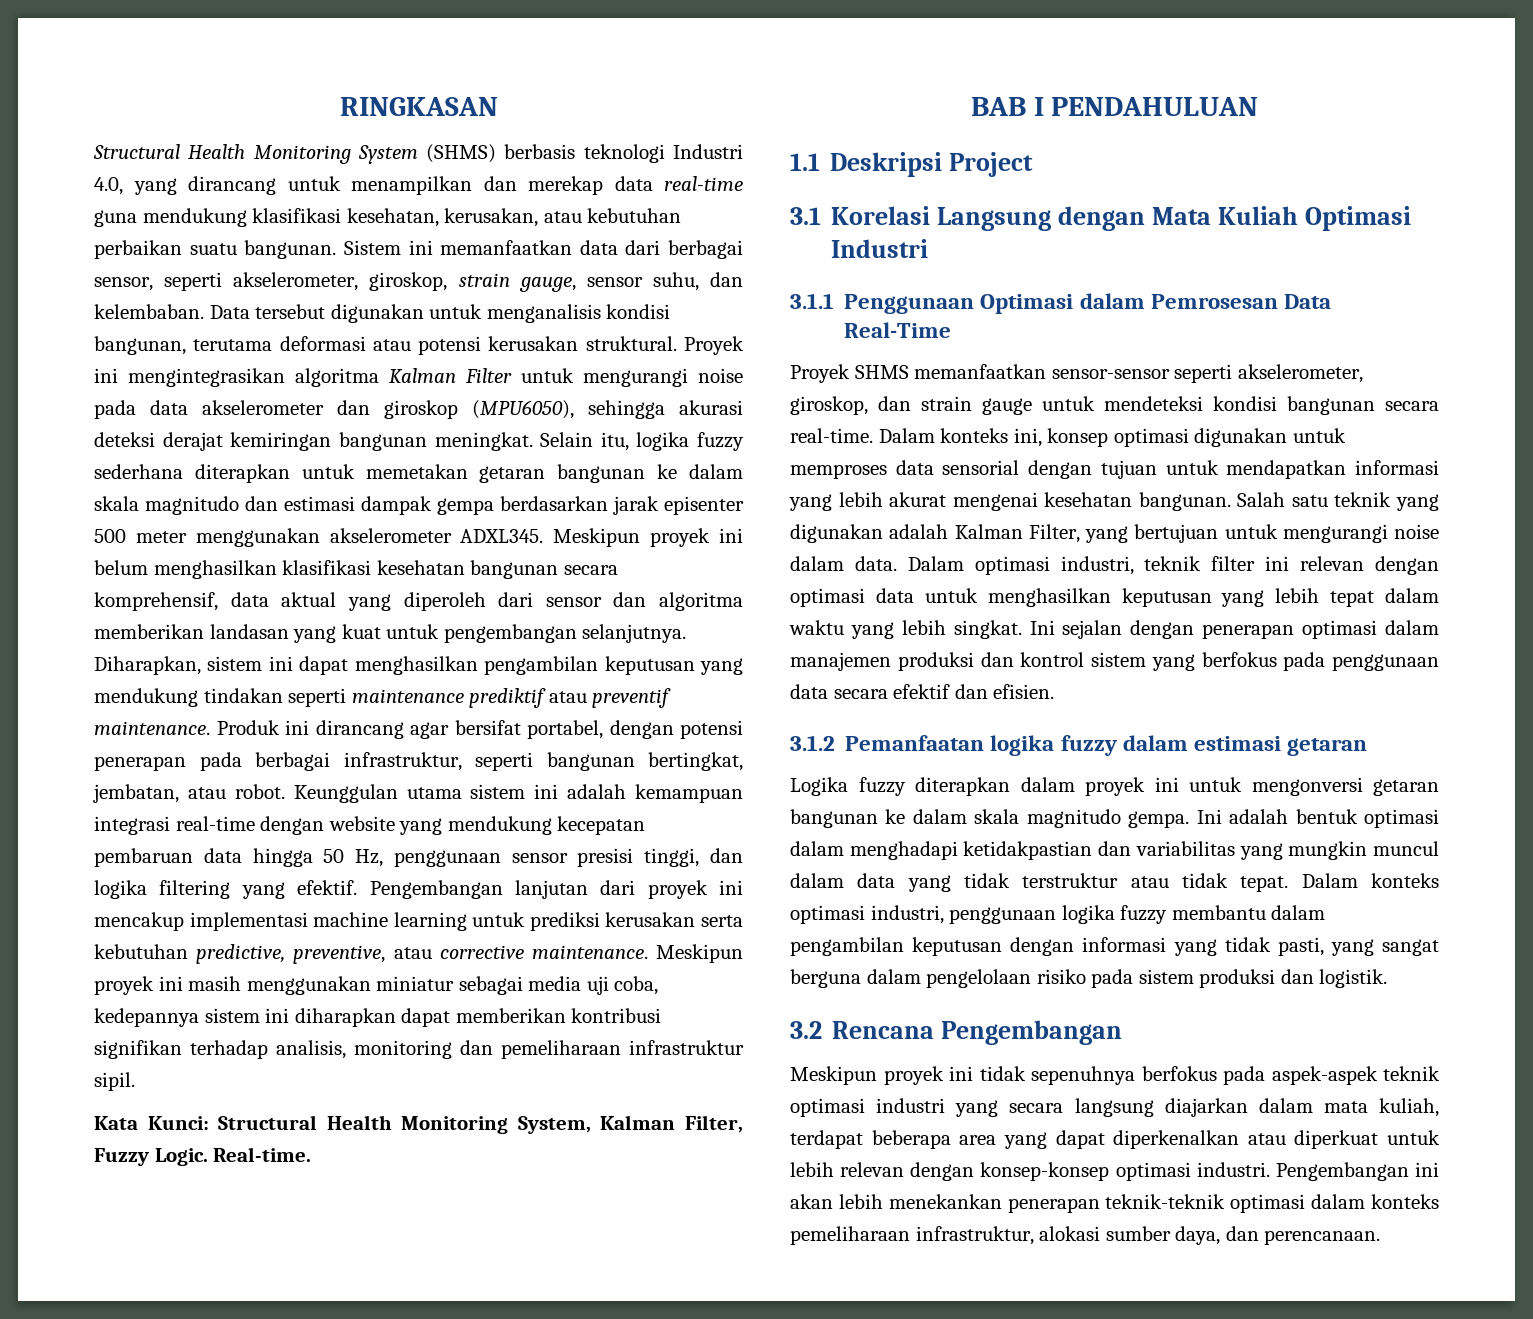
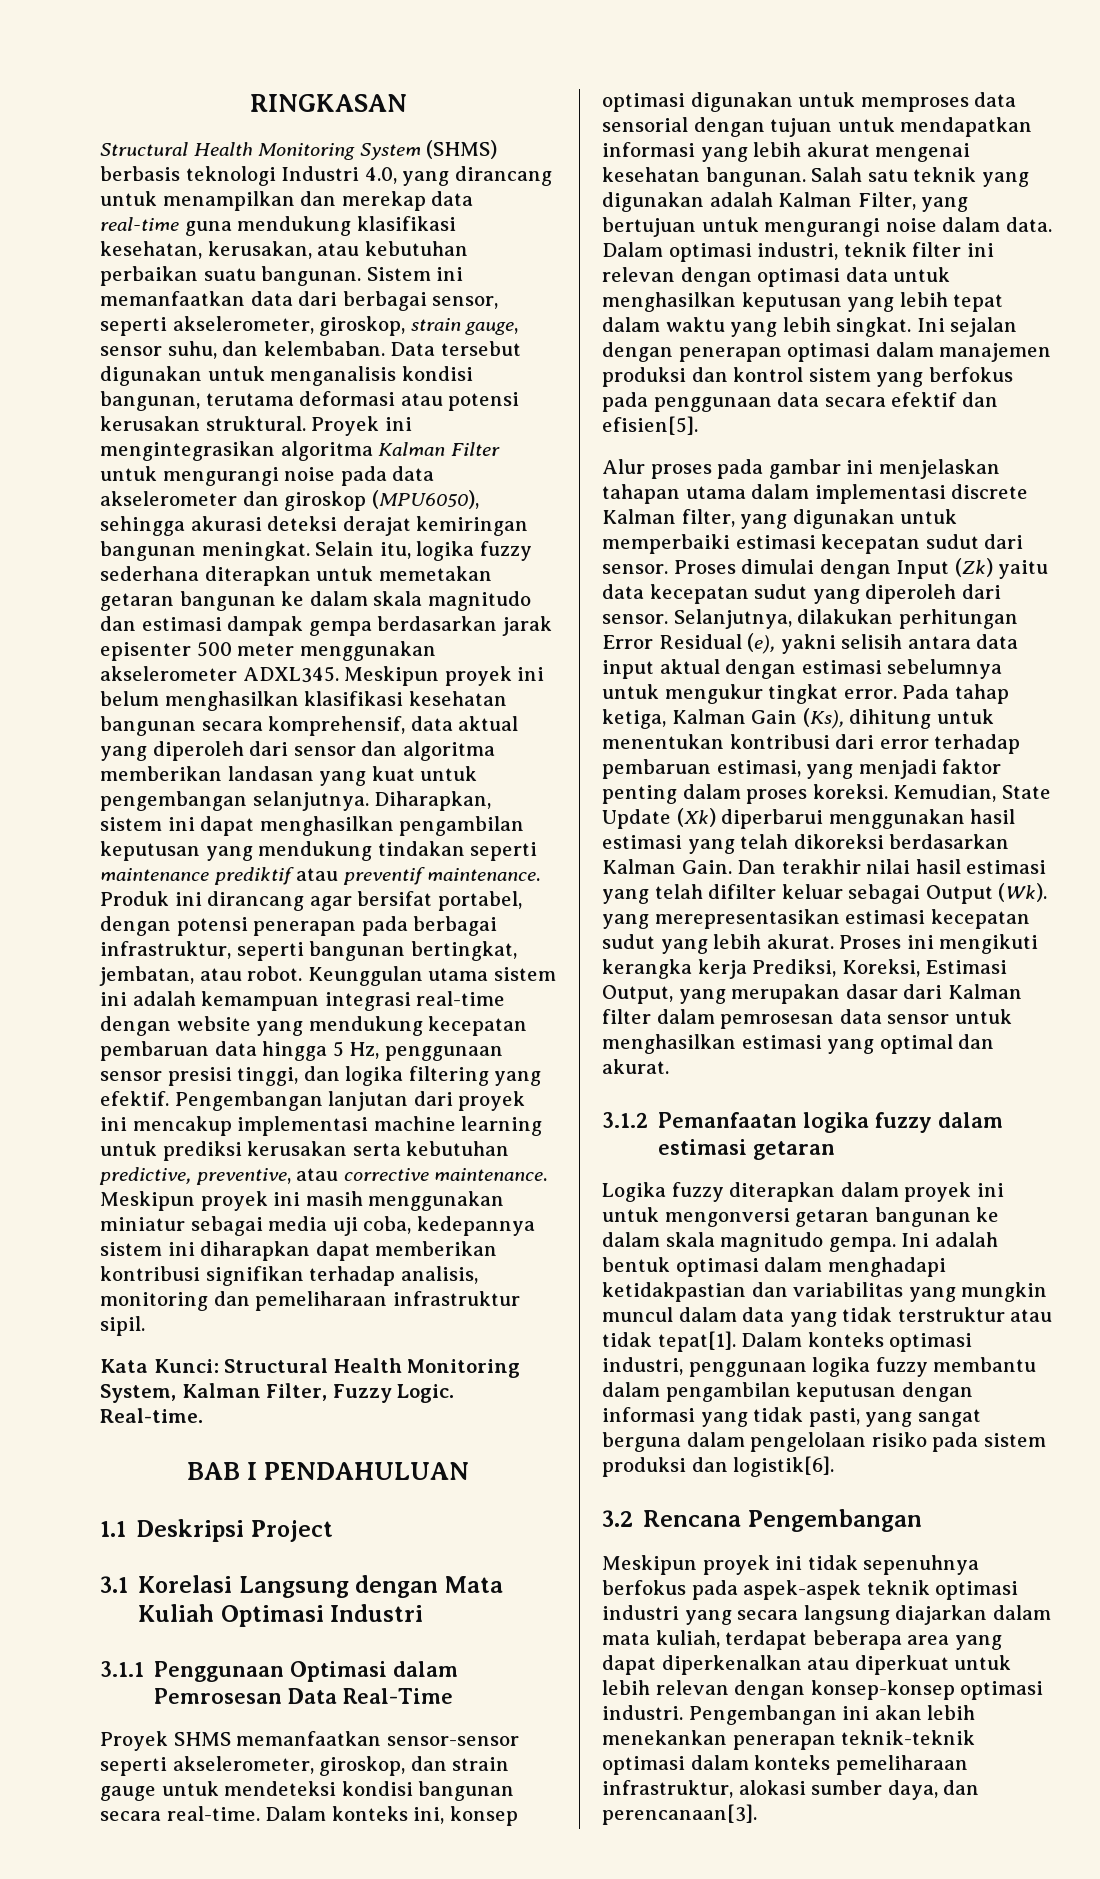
- Keunggulan utama sistem ini adalah kemampuan integrasi real-time dengan website yang mendukung kecepatan pembaruan data hingga 50 Hz, penggunaan sensor presisi tinggi, dan logika filtering yang efektif.
+ Keunggulan utama sistem ini adalah kemampuan integrasi real-time dengan website yang mendukung kecepatan pembaruan data hingga 5 Hz, penggunaan sensor presisi tinggi, dan logika filtering yang efektif.
- Ini sejalan dengan penerapan optimasi dalam manajemen produksi dan kontrol sistem yang berfokus pada penggunaan data secara efektif dan efisien.
+ Ini sejalan dengan penerapan optimasi dalam manajemen produksi dan kontrol sistem yang berfokus pada penggunaan data secara efektif dan efisien[5].
+ Alur proses pada gambar ini menjelaskan tahapan utama dalam implementasi discrete Kalman filter, yang digunakan untuk memperbaiki estimasi kecepatan sudut dari sensor. Proses dimulai dengan Input (Zk) yaitu data kecepatan sudut yang diperoleh dari sensor. Selanjutnya, dilakukan perhitungan Error Residual (e), yakni selisih antara data input aktual dengan estimasi sebelumnya untuk mengukur tingkat error. Pada tahap ketiga, Kalman Gain (Ks), dihitung untuk menentukan kontribusi dari error terhadap pembaruan estimasi, yang menjadi faktor penting dalam proses koreksi. Kemudian, State Update (Xk) diperbarui menggunakan hasil estimasi yang telah dikoreksi berdasarkan Kalman Gain. Dan terakhir nilai hasil estimasi yang telah difilter keluar sebagai Output (Wk). yang merepresentasikan estimasi kecepatan sudut yang lebih akurat. Proses ini mengikuti kerangka kerja Prediksi, Koreksi, Estimasi Output, yang merupakan dasar dari Kalman filter dalam pemrosesan data sensor untuk menghasilkan estimasi yang optimal dan akurat.
- Ini adalah bentuk optimasi dalam menghadapi ketidakpastian dan variabilitas yang mungkin muncul dalam data yang tidak terstruktur atau tidak tepat.
+ Ini adalah bentuk optimasi dalam menghadapi ketidakpastian dan variabilitas yang mungkin muncul dalam data yang tidak terstruktur atau tidak tepat[1].
- Dalam konteks optimasi industri, penggunaan logika fuzzy membantu dalam pengambilan keputusan dengan informasi yang tidak pasti, yang sangat berguna dalam pengelolaan risiko pada sistem produksi dan logistik.
+ Dalam konteks optimasi industri, penggunaan logika fuzzy membantu dalam pengambilan keputusan dengan informasi yang tidak pasti, yang sangat berguna dalam pengelolaan risiko pada sistem produksi dan logistik[6].
- Pengembangan ini akan lebih menekankan penerapan teknik-teknik optimasi dalam konteks pemeliharaan infrastruktur, alokasi sumber daya, dan perencanaan.
+ Pengembangan ini akan lebih menekankan penerapan teknik-teknik optimasi dalam konteks pemeliharaan infrastruktur, alokasi sumber daya, dan perencanaan[3].

